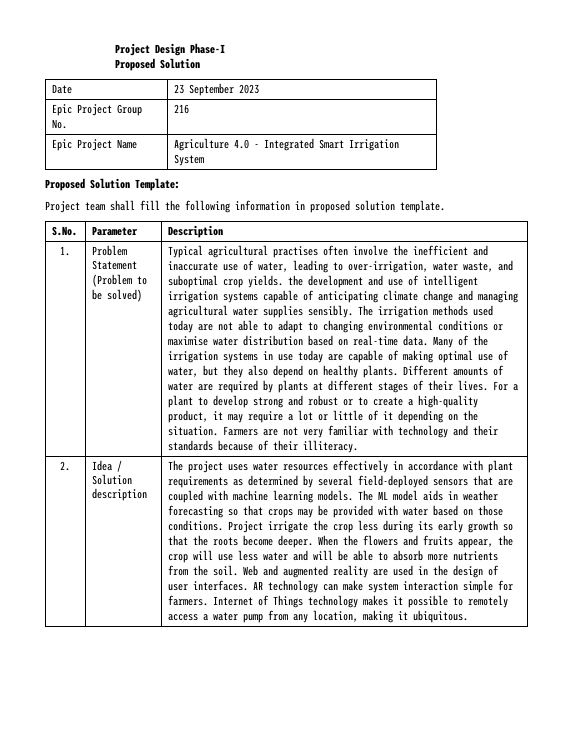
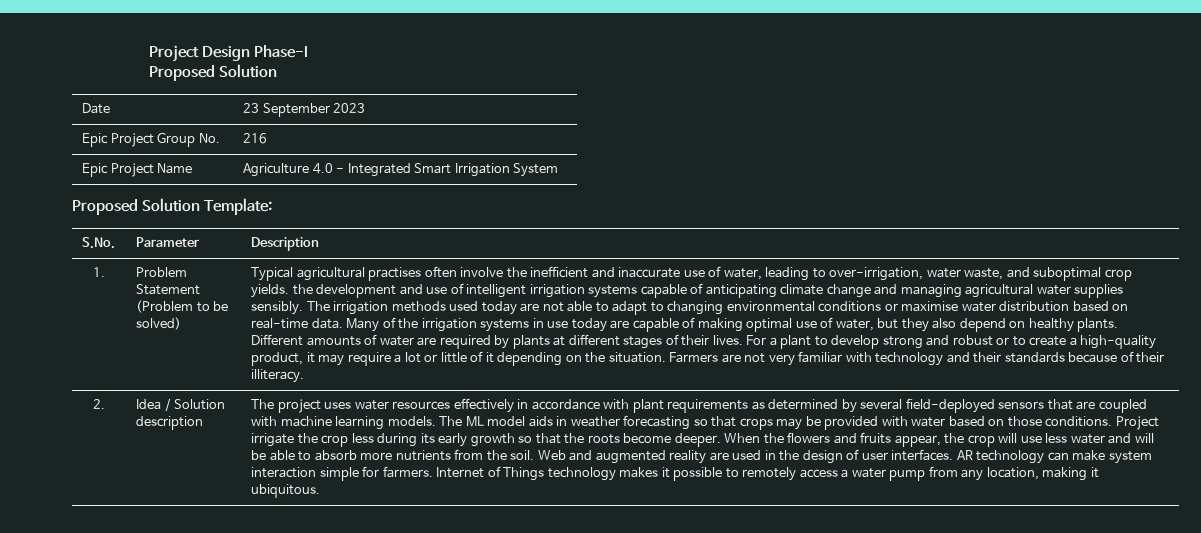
- Project team shall fill the following information in proposed solution template.

